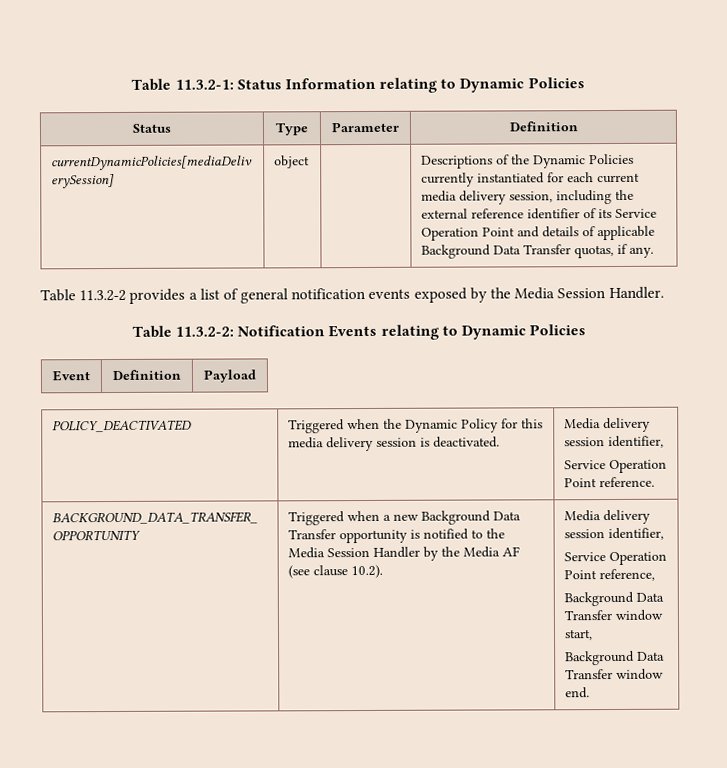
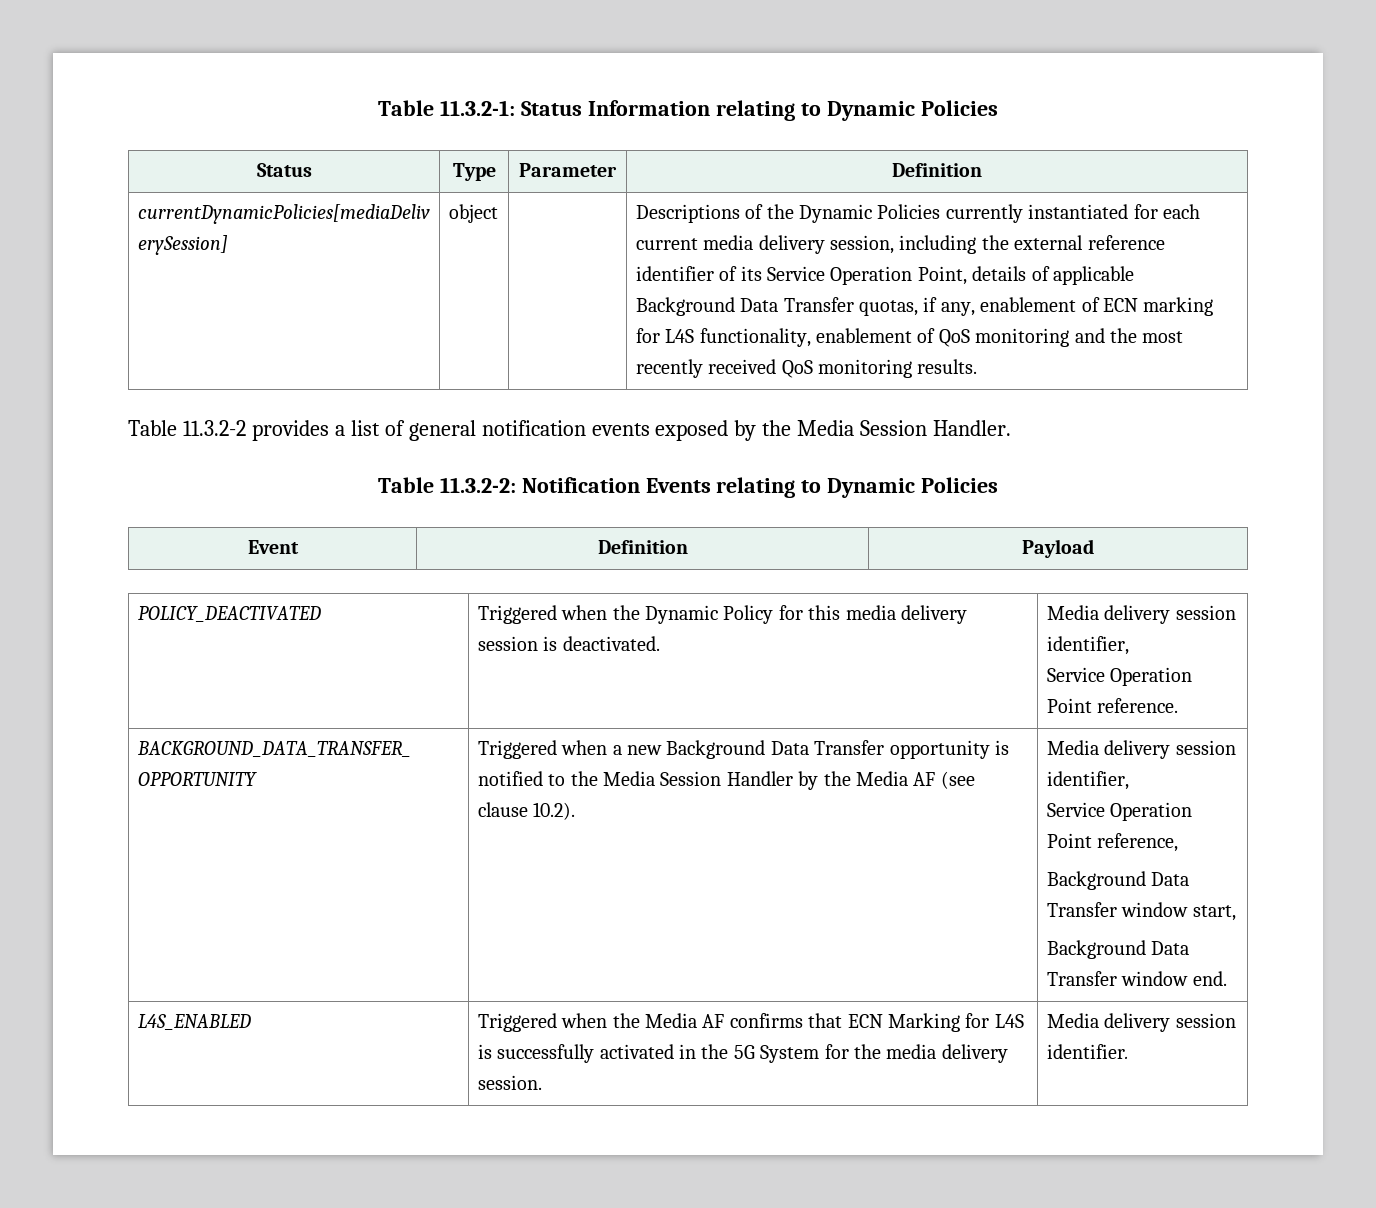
- Descriptions of the Dynamic Policies currently instantiated for each current media delivery session, including the external reference identifier of its Service Operation Point and details of applicable Background Data Transfer quotas, if any.
+ Descriptions of the Dynamic Policies currently instantiated for each current media delivery session, including the external reference identifier of its Service Operation Point, details of applicable Background Data Transfer quotas, if any, enablement of ECN marking for L4S functionality, enablement of QoS monitoring and the most recently received QoS monitoring results.
+ L4S_ENABLED | Triggered when the Media AF confirms that ECN Marking for L4S is successfully activated in the 5G System for the media delivery session. | Media delivery session identifier.

